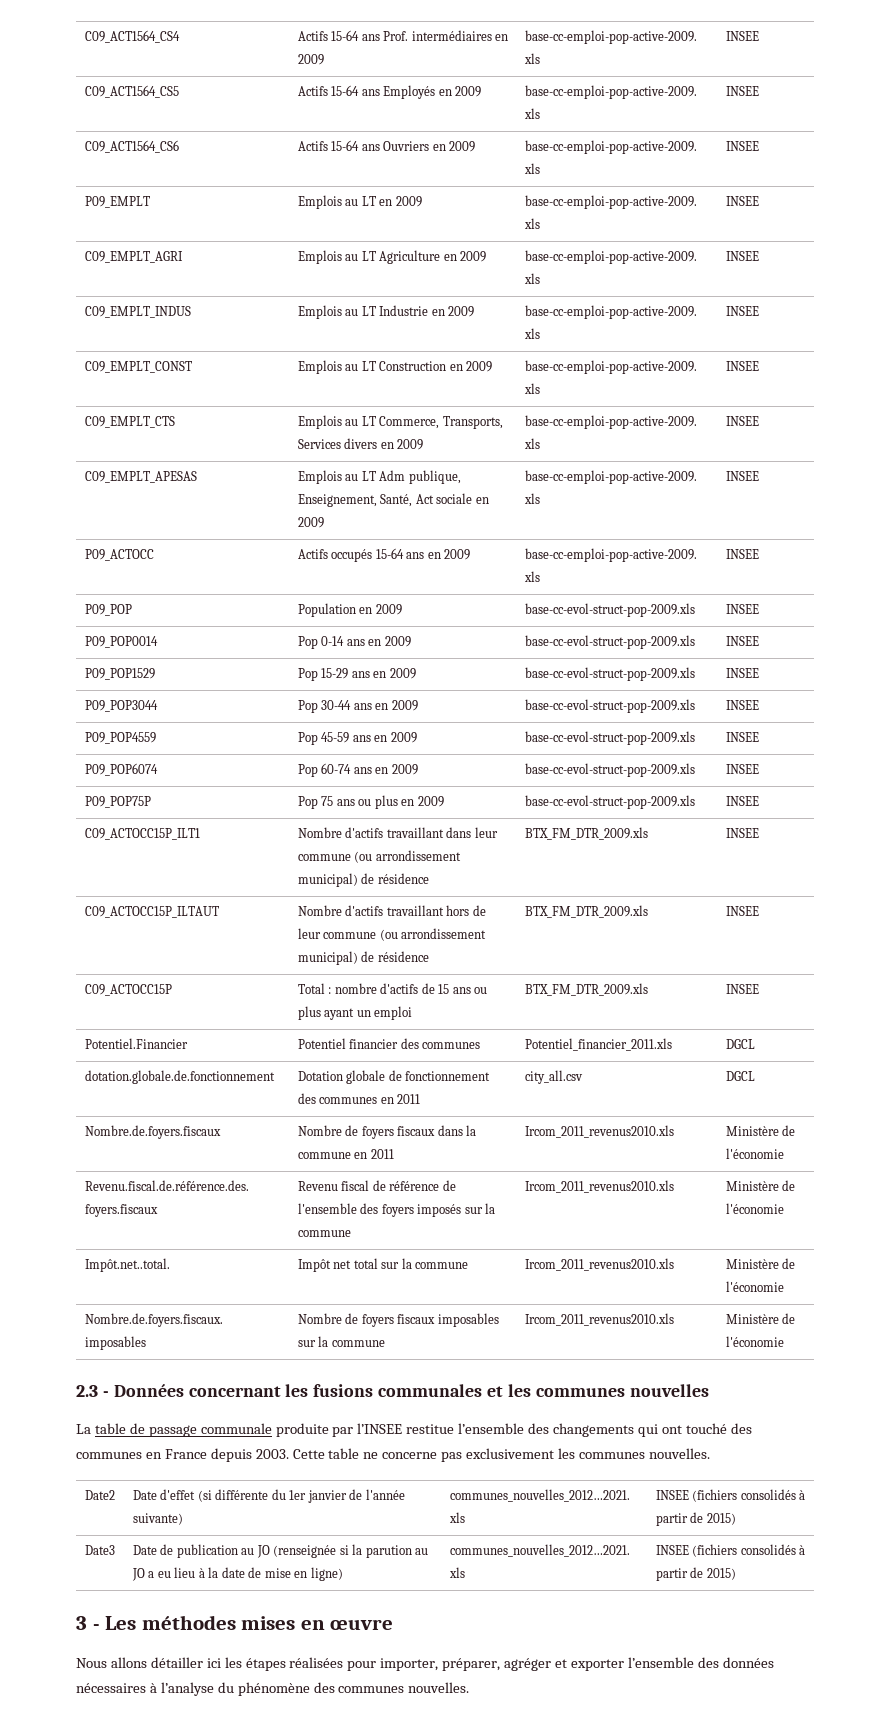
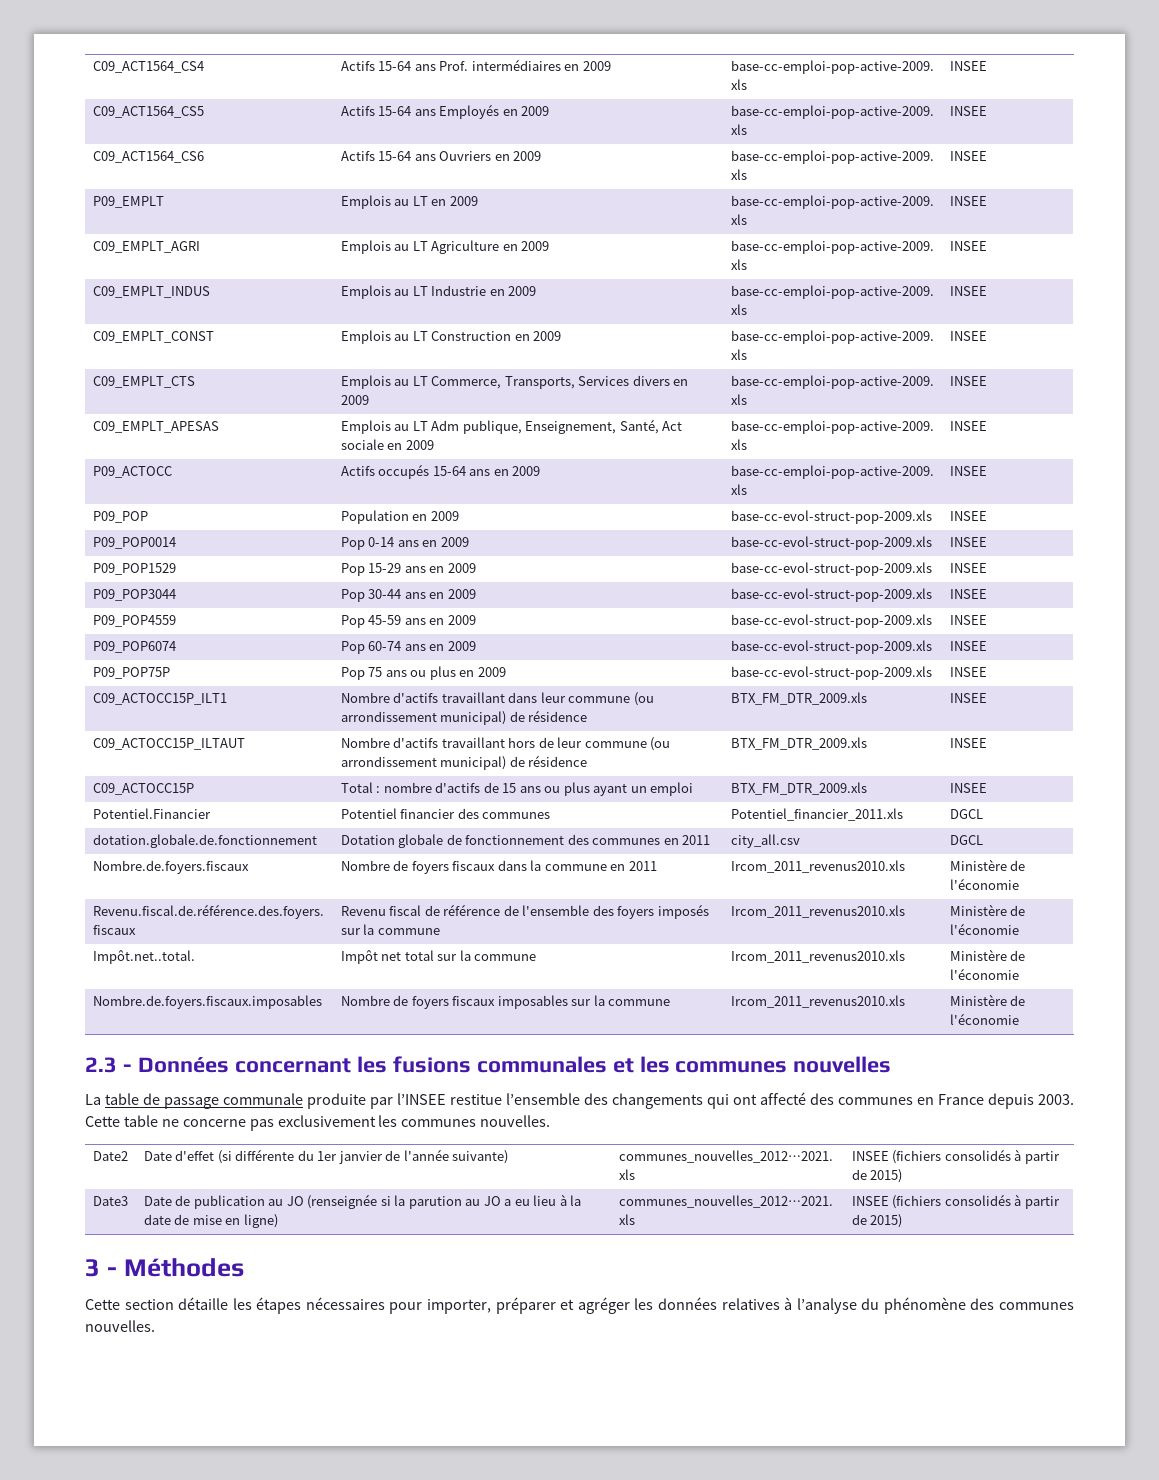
- La table de passage communale produite par l’INSEE restitue l’ensemble des changements qui ont touché des communes en France depuis 2003.
+ La table de passage communale produite par l’INSEE restitue l’ensemble des changements qui ont affecté des communes en France depuis 2003.
- 3 - Les méthodes mises en œuvre
- Nous allons détailler ici les étapes réalisées pour importer, préparer, agréger et exporter l’ensemble des données nécessaires à l’analyse du phénomène des communes nouvelles.
+ 3 - Méthodes
+ Cette section détaille les étapes nécessaires pour importer, préparer et agréger les données relatives à l’analyse du phénomène des communes nouvelles.

